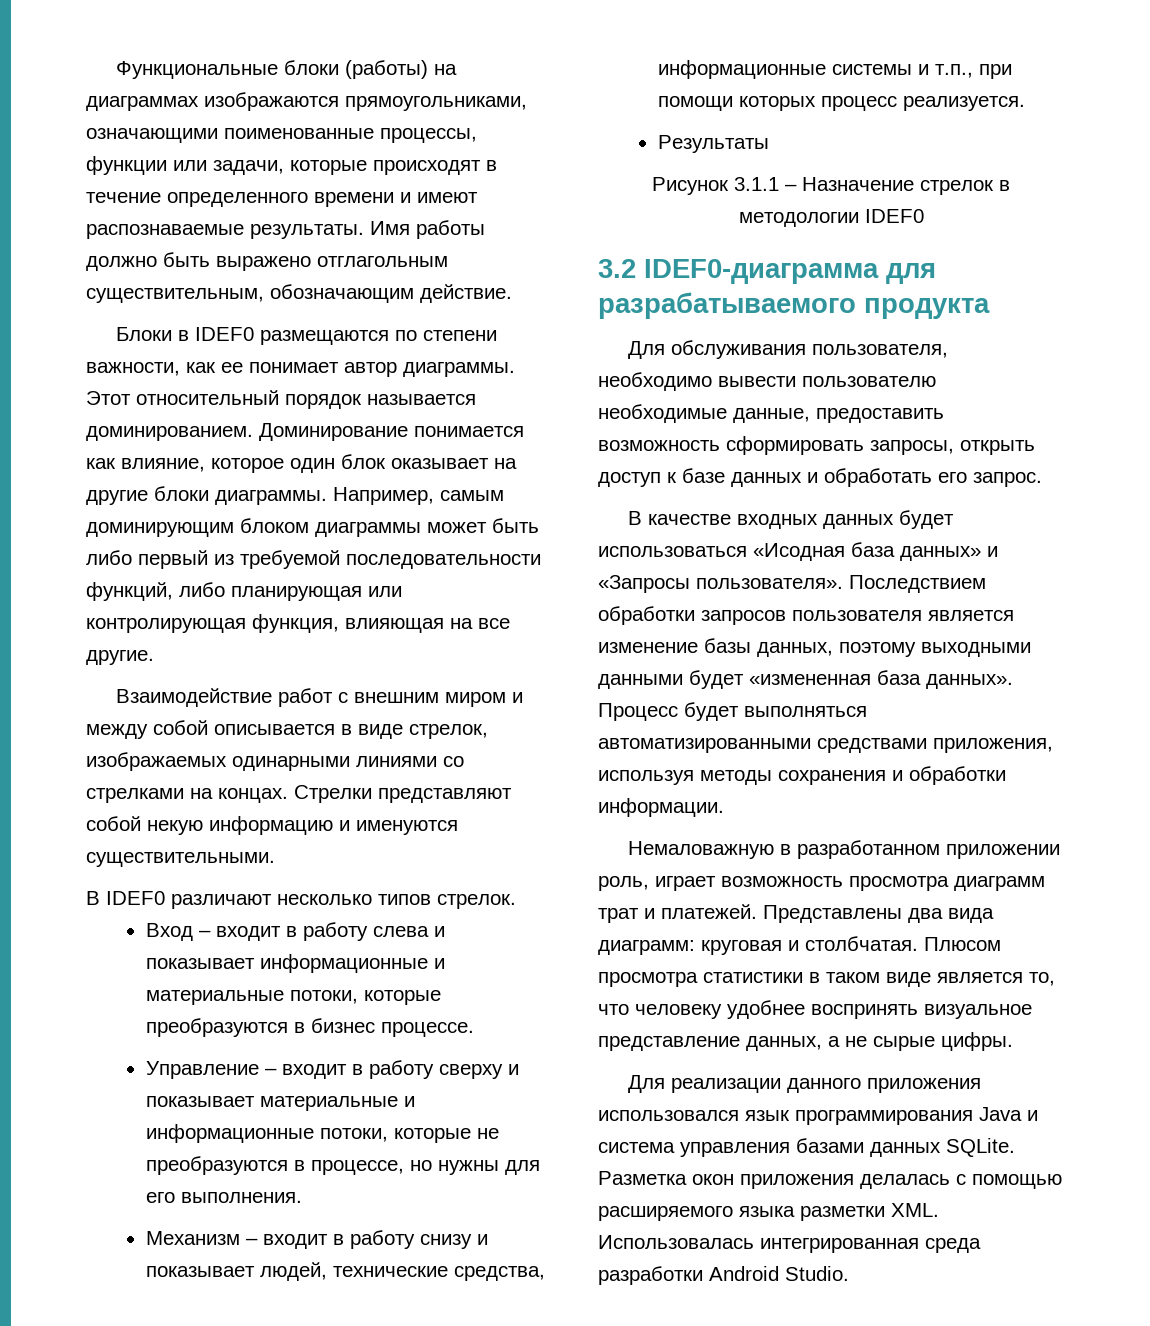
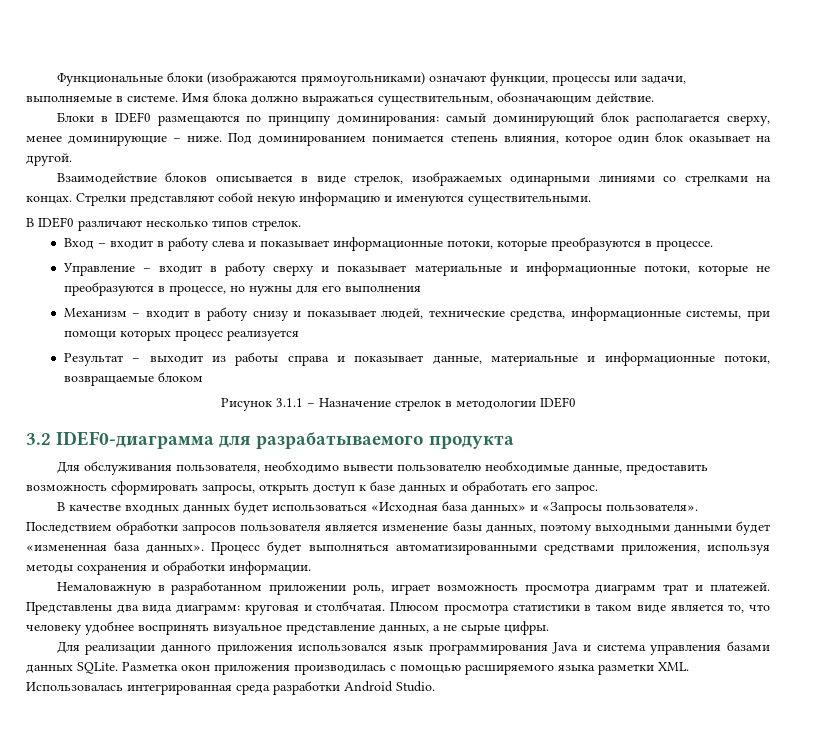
- Функциональные блоки (работы) на диаграммах изображаются прямоугольниками, означающими поименованные процессы, функции или задачи, которые происходят в течение определенного времени и имеют распознаваемые результаты. Имя работы должно быть выражено отглагольным существительным, обозначающим действие.
+ Функциональные блоки (изображаются прямоугольниками) означают функции, процессы или задачи, выполняемые в системе. Имя блока должно выражаться существительным, обозначающим действие.
- Блоки в IDEF0 размещаются по степени важности, как ее понимает автор диаграммы. Этот относительный порядок называется доминированием. Доминирование понимается как влияние, которое один блок оказывает на другие блоки диаграммы. Например, самым доминирующим блоком диаграммы может быть либо первый из требуемой последовательности функций, либо планирующая или контролирующая функция, влияющая на все другие.
- Взаимодействие работ с внешним миром и между собой описывается в виде стрелок, изображаемых одинарными линиями со стрелками на концах.
+ Блоки в IDEF0 размещаются по принципу доминирования: самый доминирующий блок располагается сверху, менее доминирующие – ниже. Под доминированием понимается степень влияния, которое один блок оказывает на другой.
+ Взаимодействие блоков описывается в виде стрелок, изображаемых одинарными линиями со стрелками на концах.
- Вход – входит в работу слева и показывает информационные и материальные потоки, которые преобразуются в бизнес процессе.
+ Вход – входит в работу слева и показывает информационные потоки, которые преобразуются в процессе.
- Управление – входит в работу сверху и показывает материальные и информационные потоки, которые не преобразуются в процессе, но нужны для его выполнения.
+ Управление – входит в работу сверху и показывает материальные и информационные потоки, которые не преобразуются в процессе, но нужны для его выполнения
- Механизм – входит в работу снизу и показывает людей, технические средства, информационные системы и т.п., при помощи которых процесс реализуется.
- Результаты
+ Механизм – входит в работу снизу и показывает людей, технические средства, информационные системы, при помощи которых процесс реализуется
+ Результат – выходит из работы справа и показывает данные, материальные и информационные потоки, возвращаемые блоком
- В качестве входных данных будет использоваться «Исодная база данных» и «Запросы пользователя».
+ В качестве входных данных будет использоваться «Исходная база данных» и «Запросы пользователя».
- Разметка окон приложения делалась с помощью расширяемого языка разметки XML. Использовалась интегрированная среда разработки Android Studio.
+ Разметка окон приложения производилась с помощью расширяемого языка разметки XML. Использовалась интегрированная среда разработки Android Studio.

